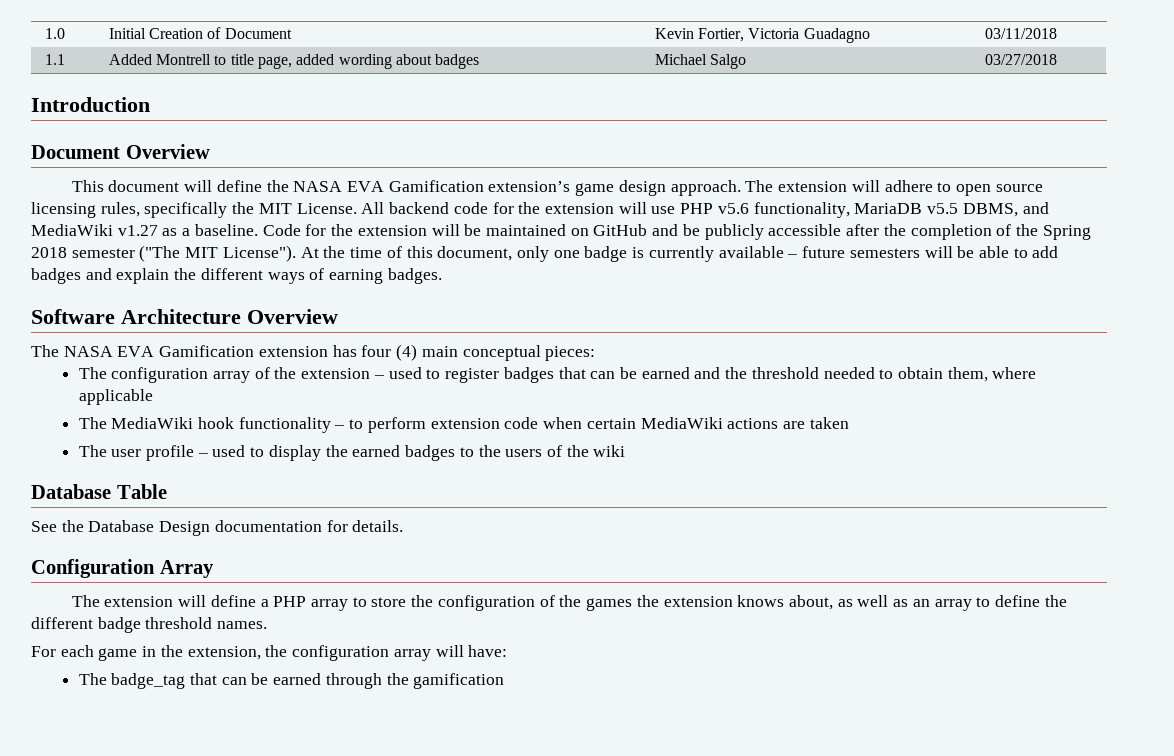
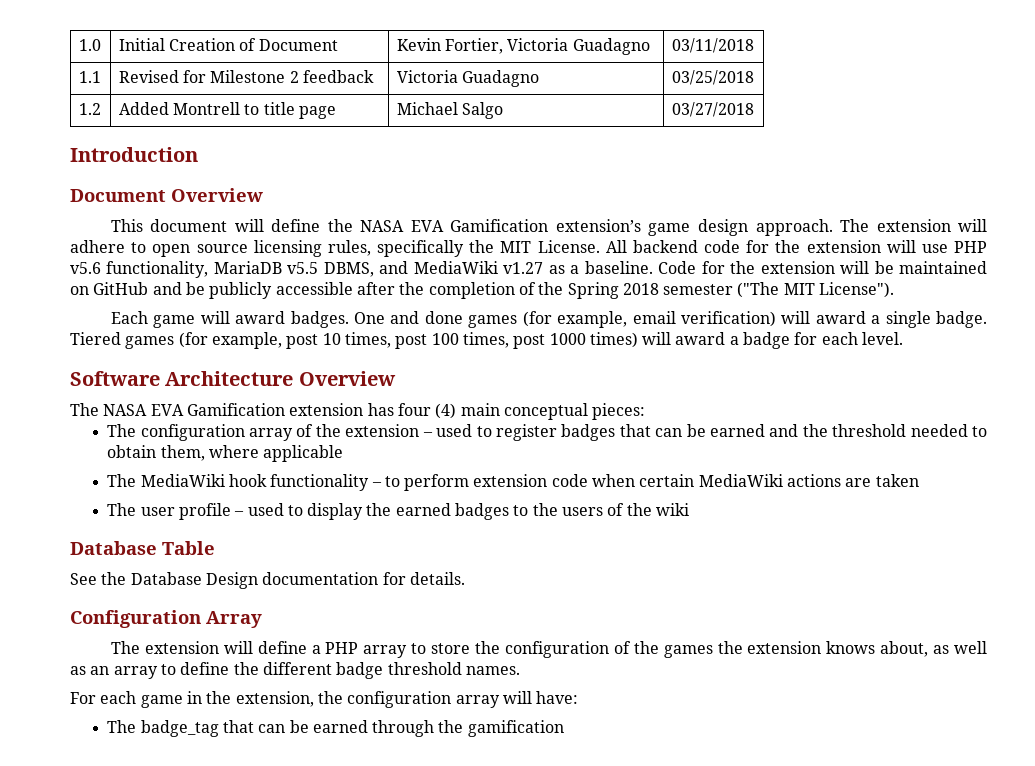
- 1.1 | Added Montrell to title page, added wording about badges | Michael Salgo | 03/27/2018
+ 1.1 | Revised for Milestone 2 feedback | Victoria Guadagno | 03/25/2018
+ 1.2 | Added Montrell to title page | Michael Salgo | 03/27/2018
- Code for the extension will be maintained on GitHub and be publicly accessible after the completion of the Spring 2018 semester ("The MIT License"). At the time of this document, only one badge is currently available – future semesters will be able to add badges and explain the different ways of earning badges.
+ Code for the extension will be maintained on GitHub and be publicly accessible after the completion of the Spring 2018 semester ("The MIT License").
+ Each game will award badges. One and done games (for example, email verification) will award a single badge. Tiered games (for example, post 10 times, post 100 times, post 1000 times) will award a badge for each level.

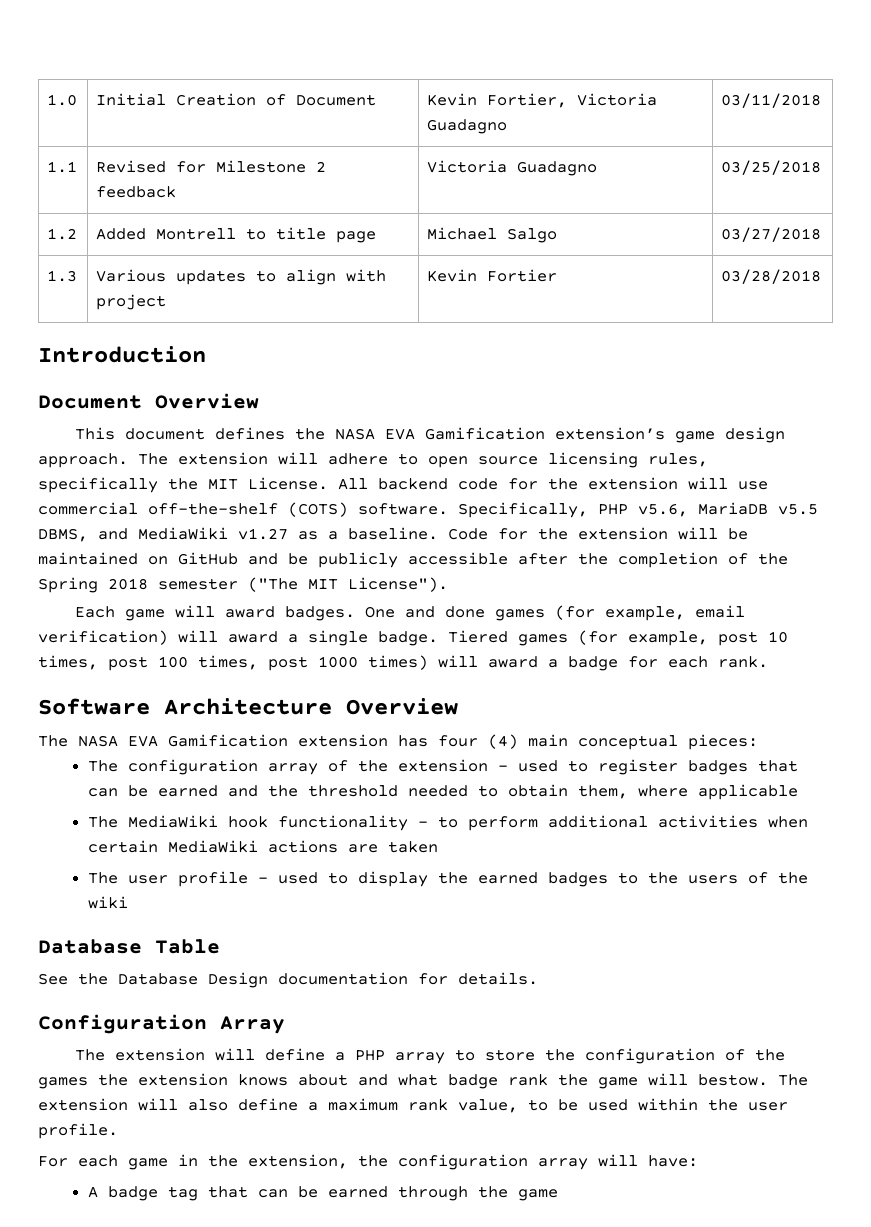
+ 1.3 | Various updates to align with project | Kevin Fortier | 03/28/2018
- This document will define the NASA EVA Gamification extension’s game design approach.
+ This document defines the NASA EVA Gamification extension’s game design approach.
- All backend code for the extension will use PHP v5.6 functionality, MariaDB v5.5 DBMS, and MediaWiki v1.27 as a baseline.
+ All backend code for the extension will use commercial off-the-shelf (COTS) software. Specifically, PHP v5.6, MariaDB v5.5 DBMS, and MediaWiki v1.27 as a baseline.
- Tiered games (for example, post 10 times, post 100 times, post 1000 times) will award a badge for each level.
+ Tiered games (for example, post 10 times, post 100 times, post 1000 times) will award a badge for each rank.
- The MediaWiki hook functionality – to perform extension code when certain MediaWiki actions are taken
+ The MediaWiki hook functionality – to perform additional activities when certain MediaWiki actions are taken
- The extension will define a PHP array to store the configuration of the games the extension knows about, as well as an array to define the different badge threshold names.
+ The extension will define a PHP array to store the configuration of the games the extension knows about and what badge rank the game will bestow. The extension will also define a maximum rank value, to be used within the user profile.
- The badge_tag that can be earned through the gamification
+ A badge tag that can be earned through the game

